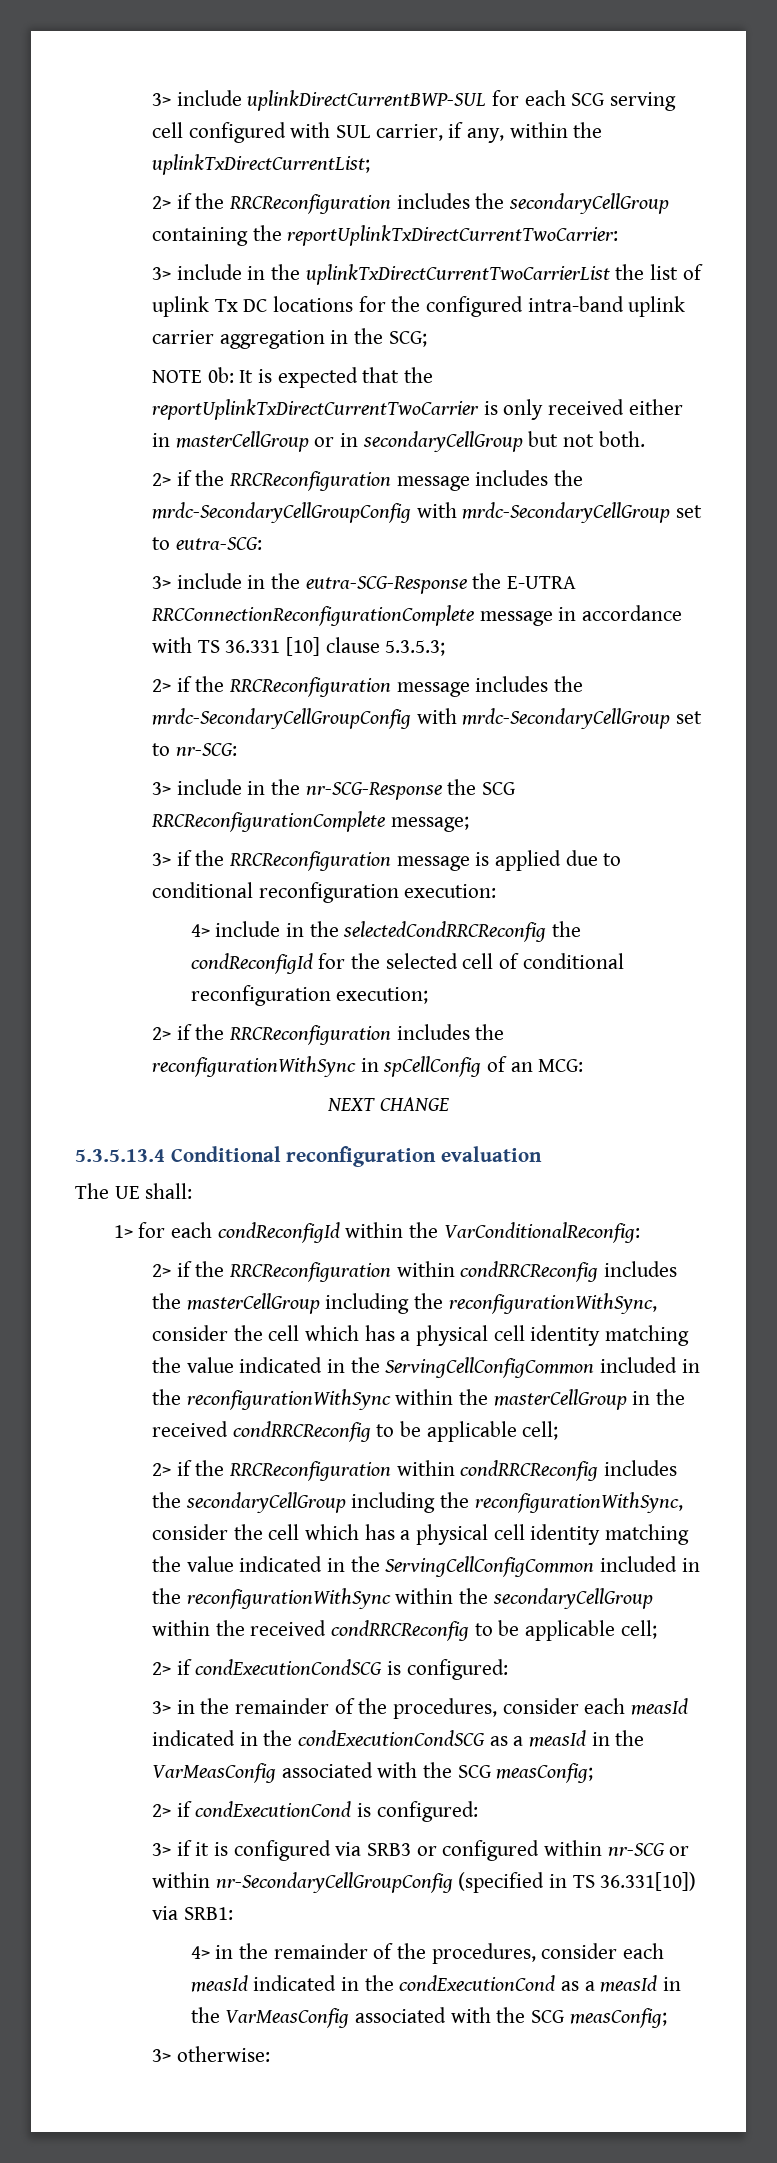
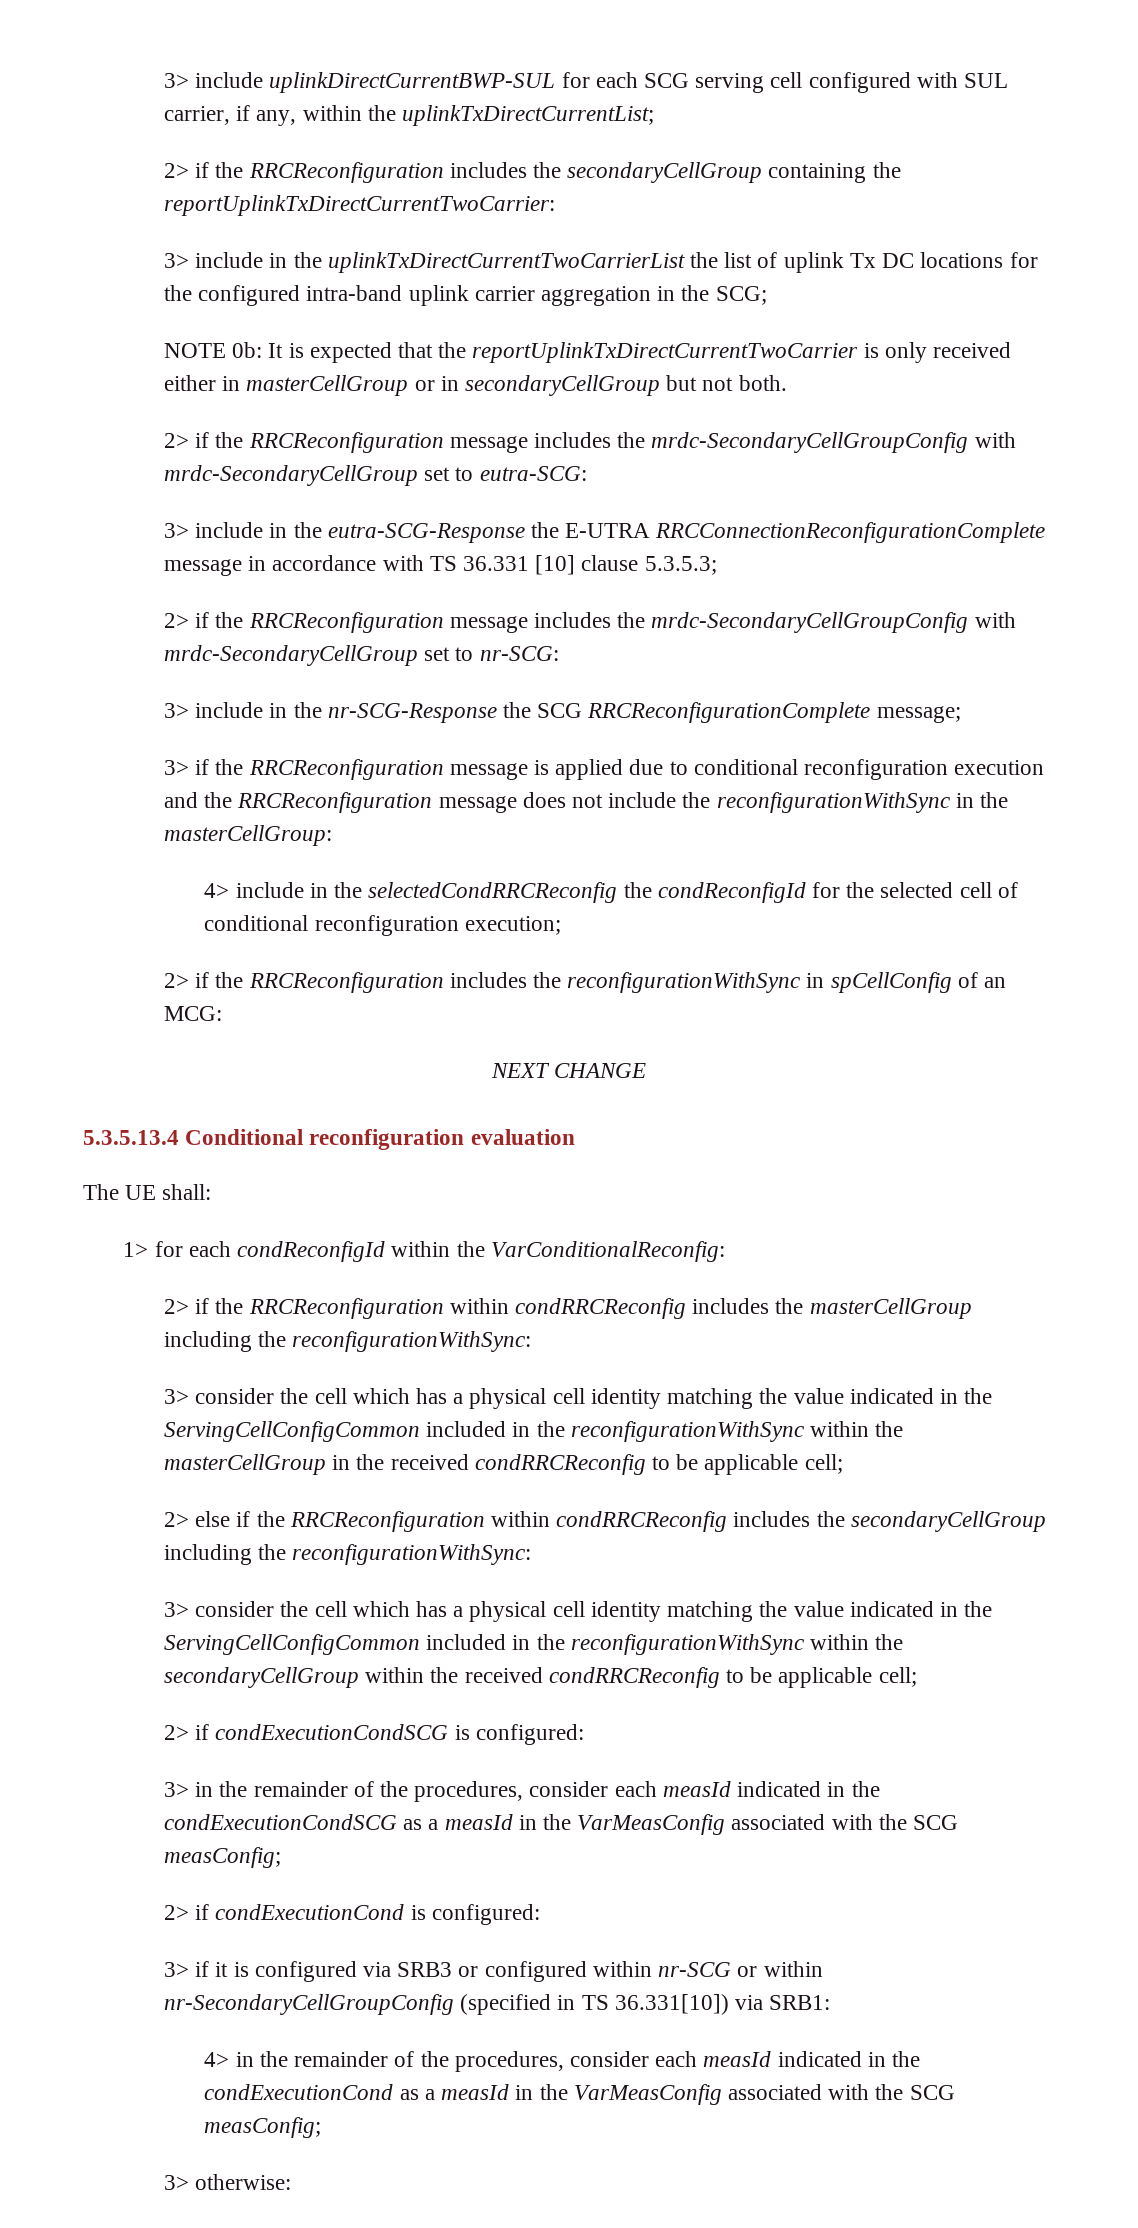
- 3> if the RRCReconfiguration message is applied due to conditional reconfiguration execution:
+ 3> if the RRCReconfiguration message is applied due to conditional reconfiguration execution and the RRCReconfiguration message does not include the reconfigurationWithSync in the masterCellGroup:
- 2> if the RRCReconfiguration within condRRCReconfig includes the masterCellGroup including the reconfigurationWithSync, consider the cell which has a physical cell identity matching the value indicated in the ServingCellConfigCommon included in the reconfigurationWithSync within the masterCellGroup in the received condRRCReconfig to be applicable cell;
+ 2> if the RRCReconfiguration within condRRCReconfig includes the masterCellGroup including the reconfigurationWithSync:
+ 3> consider the cell which has a physical cell identity matching the value indicated in the ServingCellConfigCommon included in the reconfigurationWithSync within the masterCellGroup in the received condRRCReconfig to be applicable cell;
- 2> if the RRCReconfiguration within condRRCReconfig includes the secondaryCellGroup including the reconfigurationWithSync, consider the cell which has a physical cell identity matching the value indicated in the ServingCellConfigCommon included in the reconfigurationWithSync within the secondaryCellGroup within the received condRRCReconfig to be applicable cell;
+ 2> else if the RRCReconfiguration within condRRCReconfig includes the secondaryCellGroup including the reconfigurationWithSync:
+ 3> consider the cell which has a physical cell identity matching the value indicated in the ServingCellConfigCommon included in the reconfigurationWithSync within the secondaryCellGroup within the received condRRCReconfig to be applicable cell;

